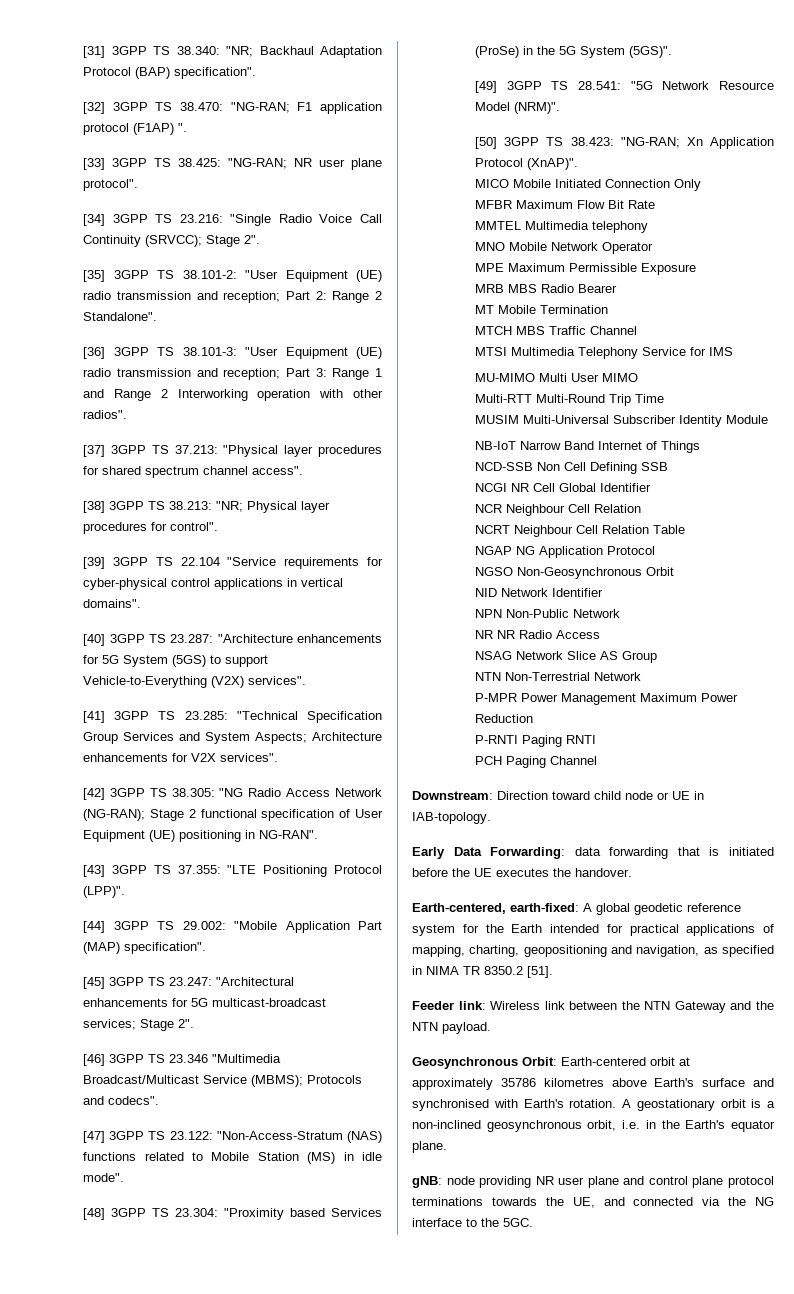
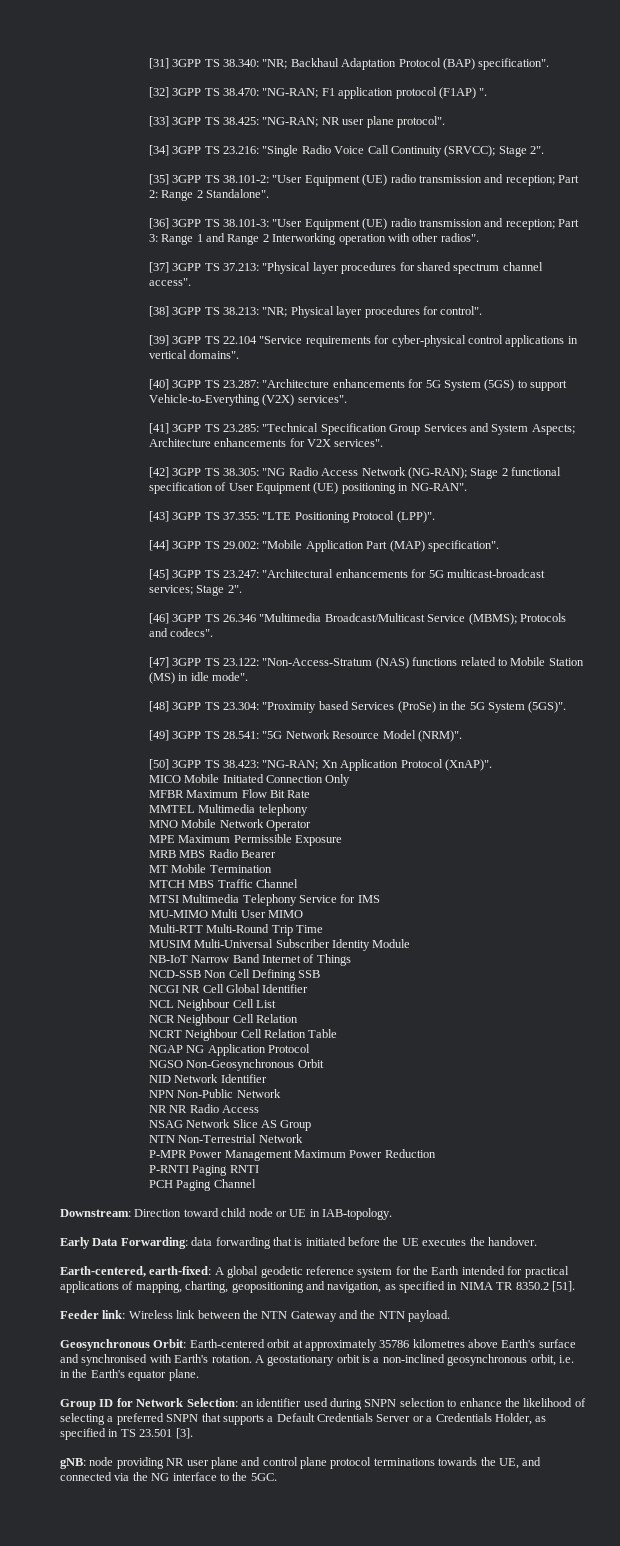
- [46] 3GPP TS 23.346 "Multimedia Broadcast/Multicast Service (MBMS); Protocols and codecs".
+ [46] 3GPP TS 26.346 "Multimedia Broadcast/Multicast Service (MBMS); Protocols and codecs".
+ NCL Neighbour Cell List
+ Group ID for Network Selection: an identifier used during SNPN selection to enhance the likelihood of selecting a preferred SNPN that supports a Default Credentials Server or a Credentials Holder, as specified in TS 23.501 [3].

